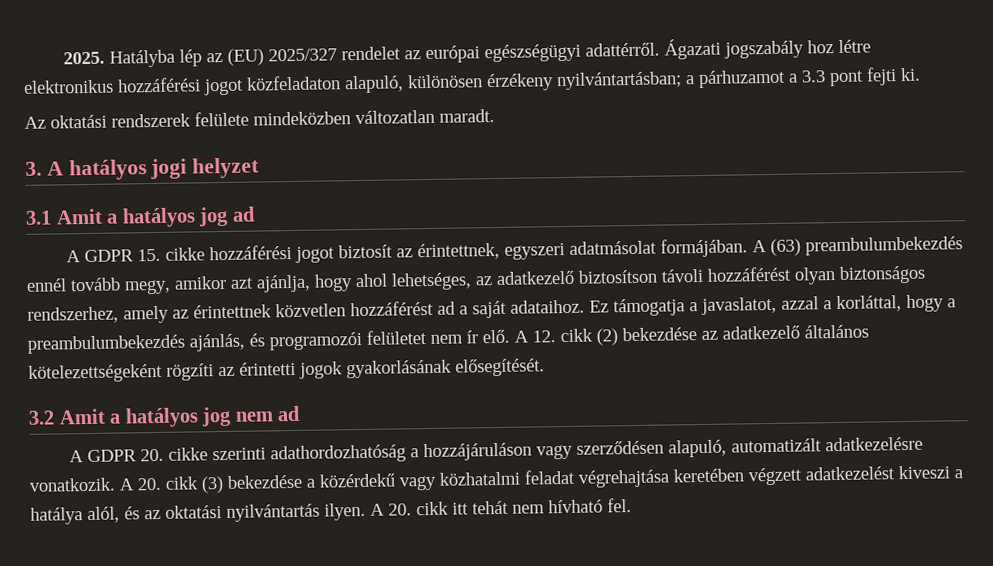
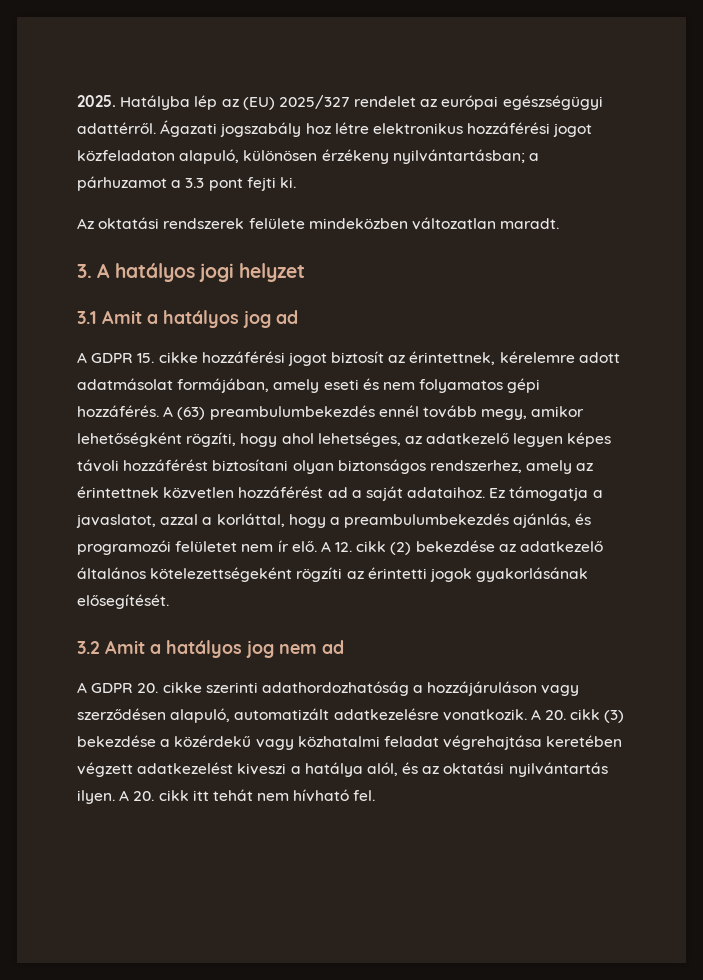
- A GDPR 15. cikke hozzáférési jogot biztosít az érintettnek, egyszeri adatmásolat formájában.
+ A GDPR 15. cikke hozzáférési jogot biztosít az érintettnek, kérelemre adott adatmásolat formájában, amely eseti és nem folyamatos gépi hozzáférés.
- A (63) preambulumbekezdés ennél tovább megy, amikor azt ajánlja, hogy ahol lehetséges, az adatkezelő biztosítson távoli hozzáférést olyan biztonságos rendszerhez, amely az érintettnek közvetlen hozzáférést ad a saját adataihoz.
+ A (63) preambulumbekezdés ennél tovább megy, amikor lehetőségként rögzíti, hogy ahol lehetséges, az adatkezelő legyen képes távoli hozzáférést biztosítani olyan biztonságos rendszerhez, amely az érintettnek közvetlen hozzáférést ad a saját adataihoz.

